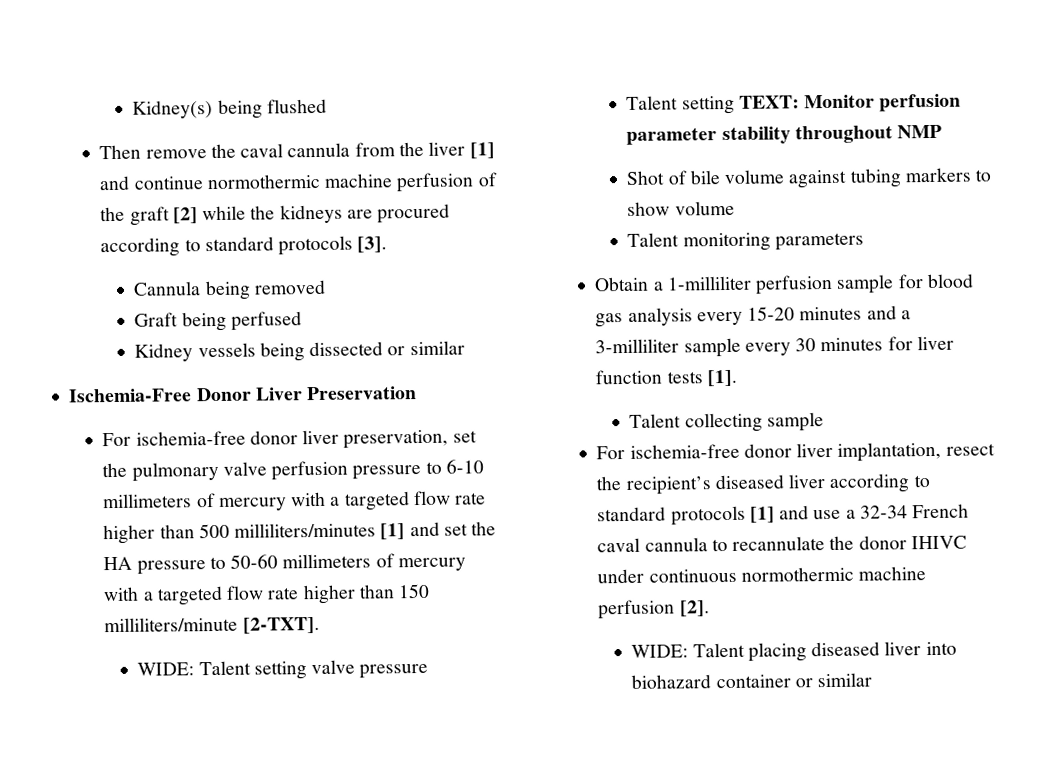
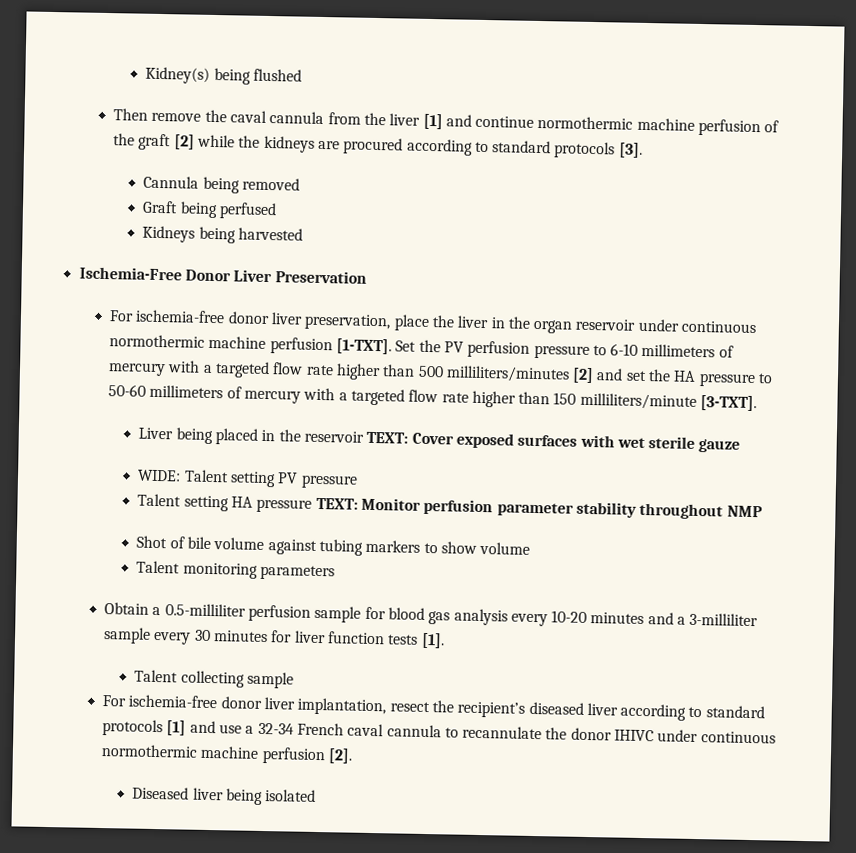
- Kidney vessels being dissected or similar
+ Kidneys being harvested
- For ischemia-free donor liver preservation, set the pulmonary valve perfusion pressure to 6-10 millimeters of mercury with a targeted flow rate higher than 500 milliliters/minutes [1] and set the HA pressure to 50-60 millimeters of mercury with a targeted flow rate higher than 150 milliliters/minute [2-TXT].
+ For ischemia-free donor liver preservation, place the liver in the organ reservoir under continuous normothermic machine perfusion [1-TXT]. Set the PV perfusion pressure to 6-10 millimeters of mercury with a targeted flow rate higher than 500 milliliters/minutes [2] and set the HA pressure to 50-60 millimeters of mercury with a targeted flow rate higher than 150 milliliters/minute [3-TXT].
+ Liver being placed in the reservoir TEXT: Cover exposed surfaces with wet sterile gauze
- WIDE: Talent setting valve pressure
+ WIDE: Talent setting PV pressure
- Talent setting TEXT: Monitor perfusion parameter stability throughout NMP
+ Talent setting HA pressure TEXT: Monitor perfusion parameter stability throughout NMP
- Obtain a 1-milliliter perfusion sample for blood gas analysis every 15-20 minutes and a 3-milliliter sample every 30 minutes for liver function tests [1].
+ Obtain a 0.5-milliliter perfusion sample for blood gas analysis every 10-20 minutes and a 3-milliliter sample every 30 minutes for liver function tests [1].
- WIDE: Talent placing diseased liver into biohazard container or similar
+ Diseased liver being isolated

